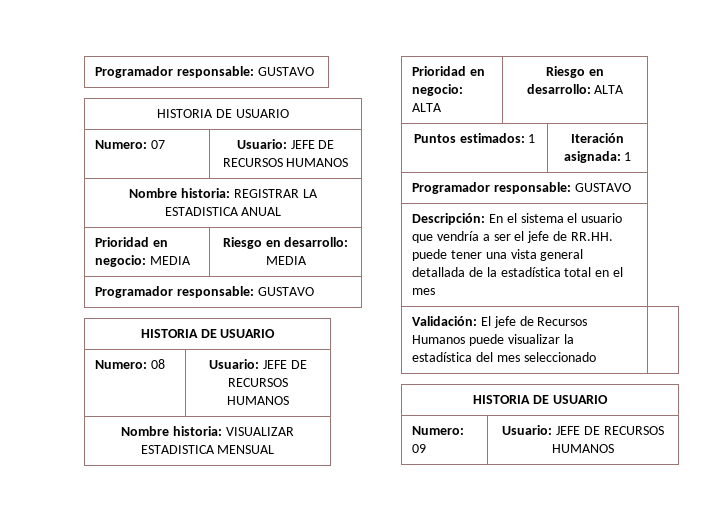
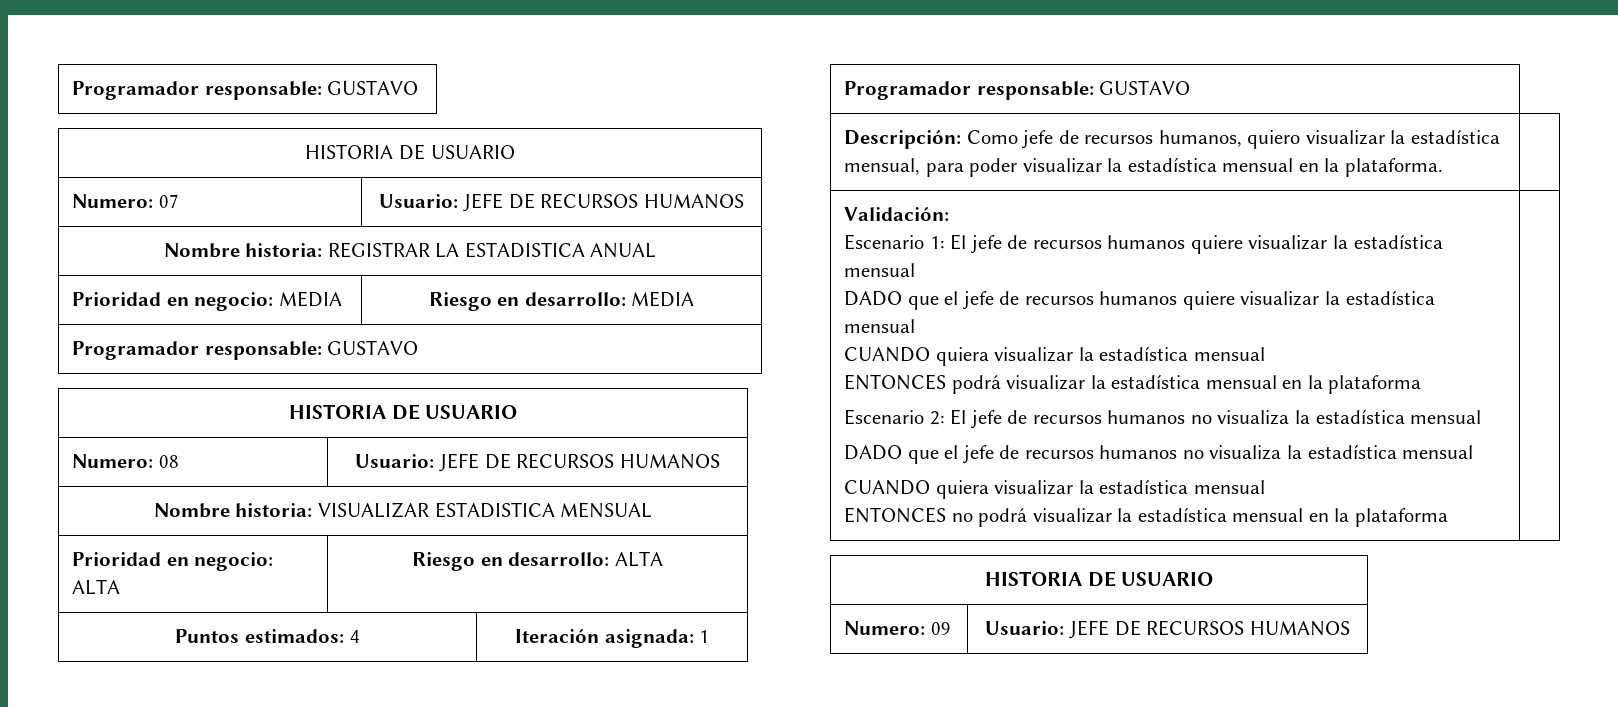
- Puntos estimados: 1 | Iteración asignada: 1
+ Puntos estimados: 4 | Iteración asignada: 1
- Descripción: En el sistema el usuario que vendría a ser el jefe de RR.HH. puede tener una vista general detallada de la estadística total en el mes
- Validación: El jefe de Recursos Humanos puede visualizar la estadística del mes seleccionado |
+ Descripción: Como jefe de recursos humanos, quiero visualizar la estadística mensual, para poder visualizar la estadística mensual en la plataforma. |
+ Validación:
+ Escenario 1: El jefe de recursos humanos quiere visualizar la estadística mensual
+ DADO que el jefe de recursos humanos quiere visualizar la estadística mensual
+ CUANDO quiera visualizar la estadística mensual
+ ENTONCES podrá visualizar la estadística mensual en la plataforma
+ Escenario 2: El jefe de recursos humanos no visualiza la estadística mensual
+ DADO que el jefe de recursos humanos no visualiza la estadística mensual
+ CUANDO quiera visualizar la estadística mensual
+ ENTONCES no podrá visualizar la estadística mensual en la plataforma

